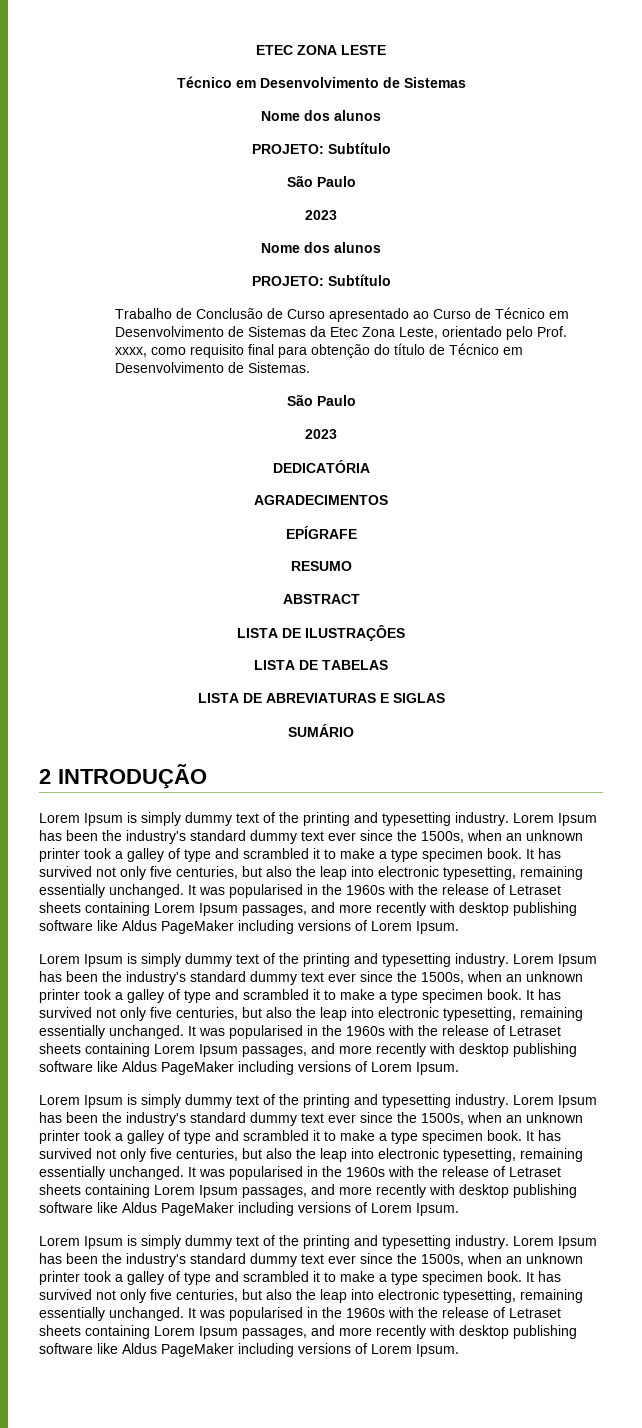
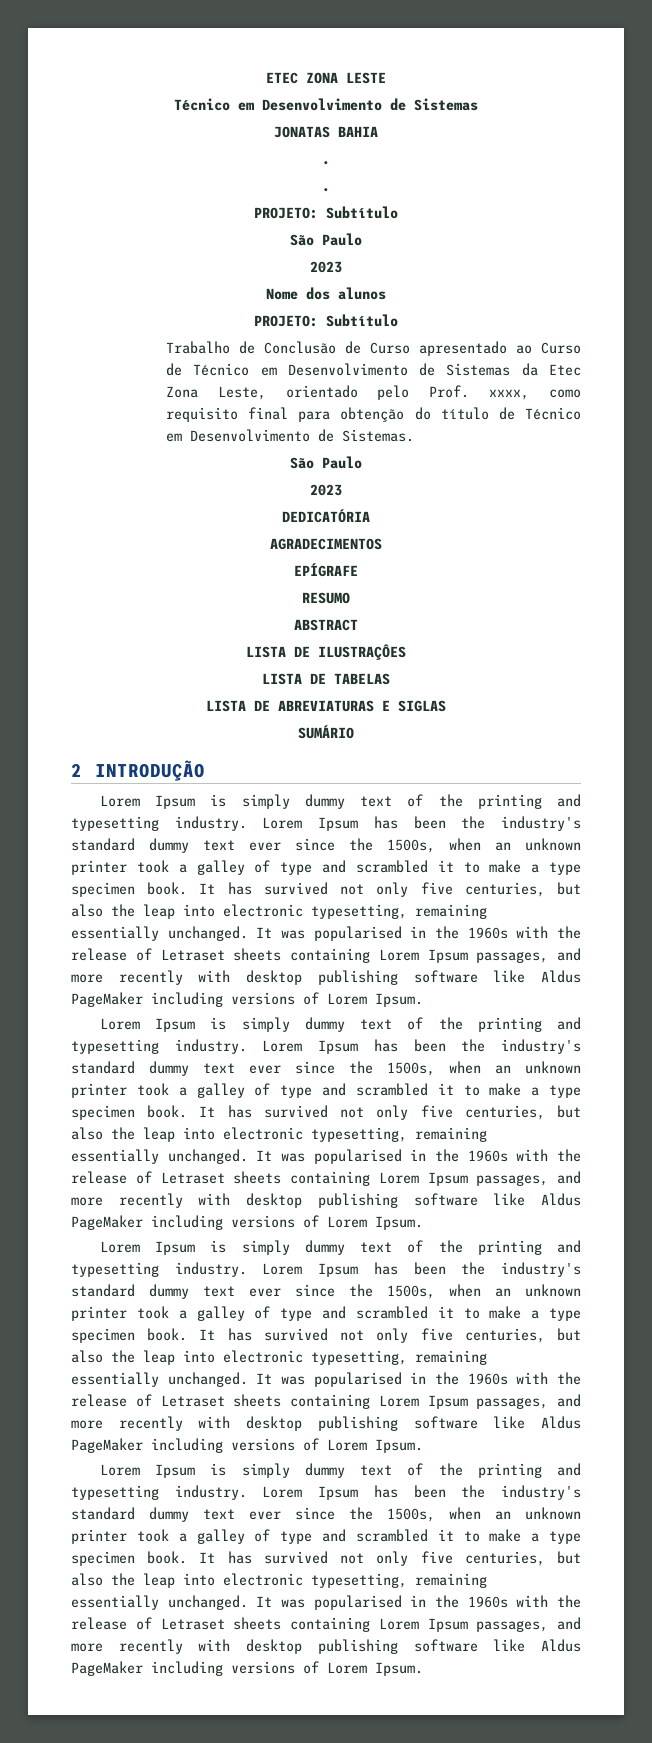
  ETEC ZONA LESTE
  Técnico em Desenvolvimento de Sistemas
- Nome dos alunos
+ JONATAS BAHIA
+ .
+ .

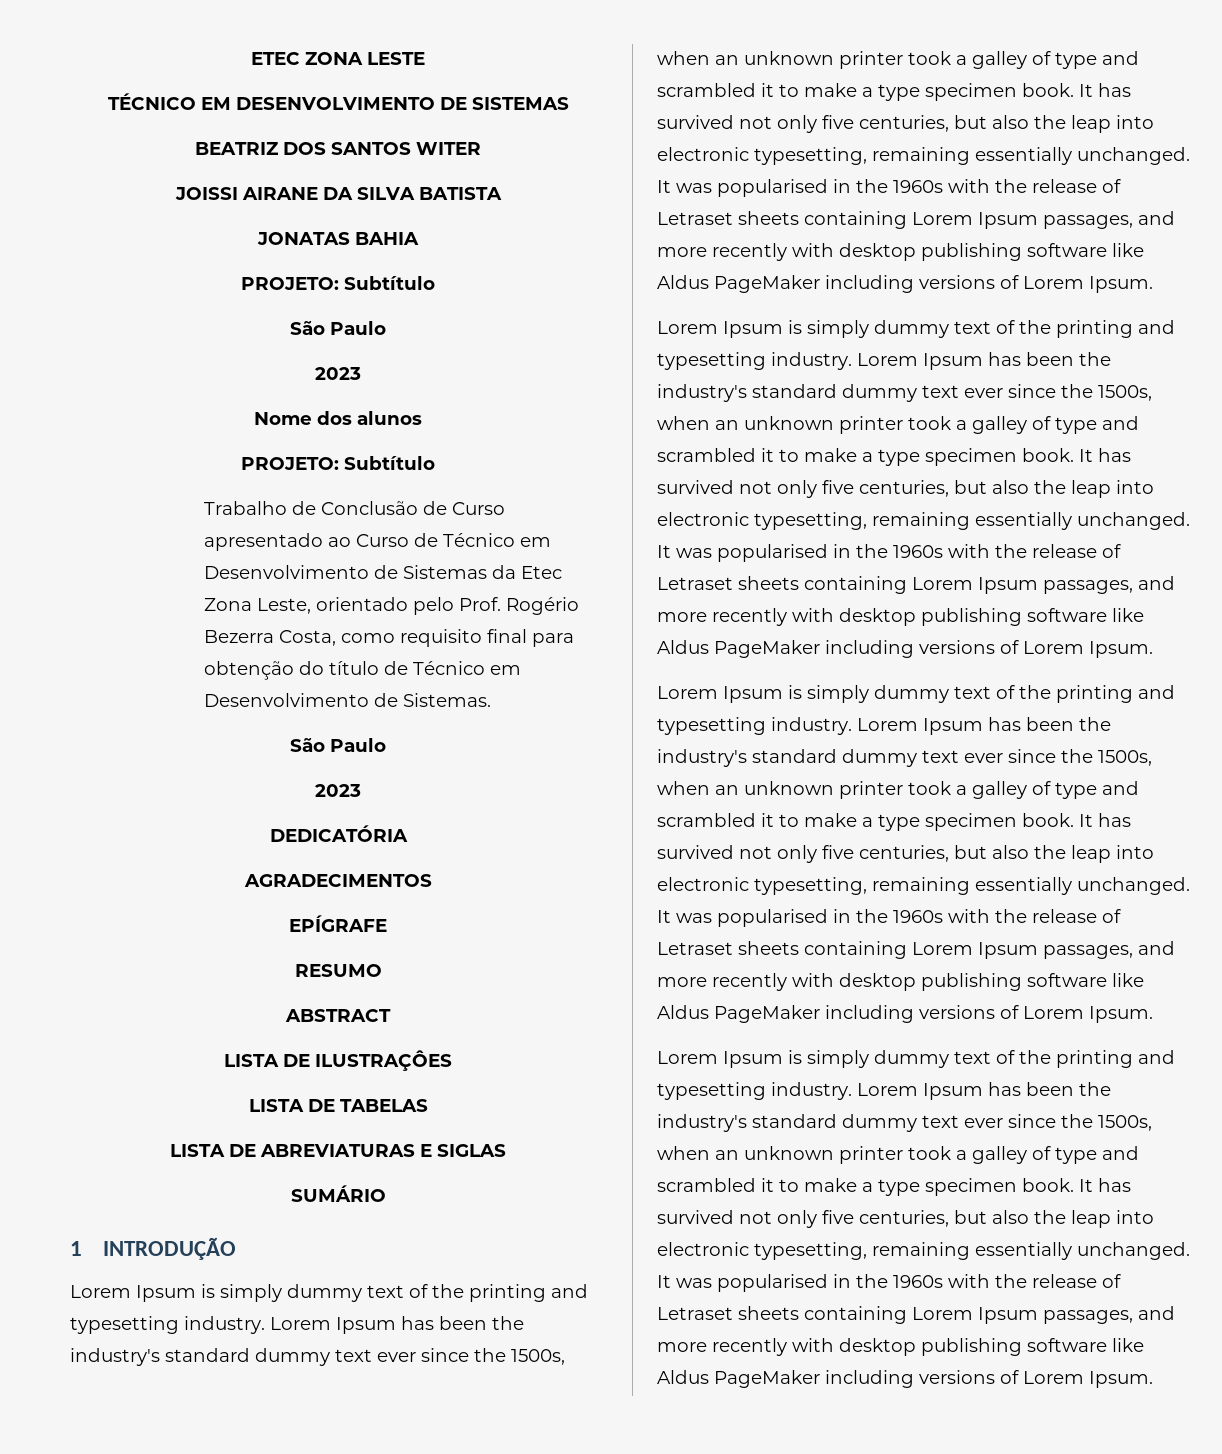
  ETEC ZONA LESTE
- Técnico em Desenvolvimento de Sistemas
+ TÉCNICO EM DESENVOLVIMENTO DE SISTEMAS
+ BEATRIZ DOS SANTOS WITER
+ JOISSI AIRANE DA SILVA BATISTA
  JONATAS BAHIA
- .
- .
- Trabalho de Conclusão de Curso apresentado ao Curso de Técnico em Desenvolvimento de Sistemas da Etec Zona Leste, orientado pelo Prof. xxxx, como requisito final para obtenção do título de Técnico em Desenvolvimento de Sistemas.
+ Trabalho de Conclusão de Curso apresentado ao Curso de Técnico em Desenvolvimento de Sistemas da Etec Zona Leste, orientado pelo Prof. Rogério Bezerra Costa, como requisito final para obtenção do título de Técnico em Desenvolvimento de Sistemas.
- 2 INTRODUÇÃO
+ 1 INTRODUÇÃO

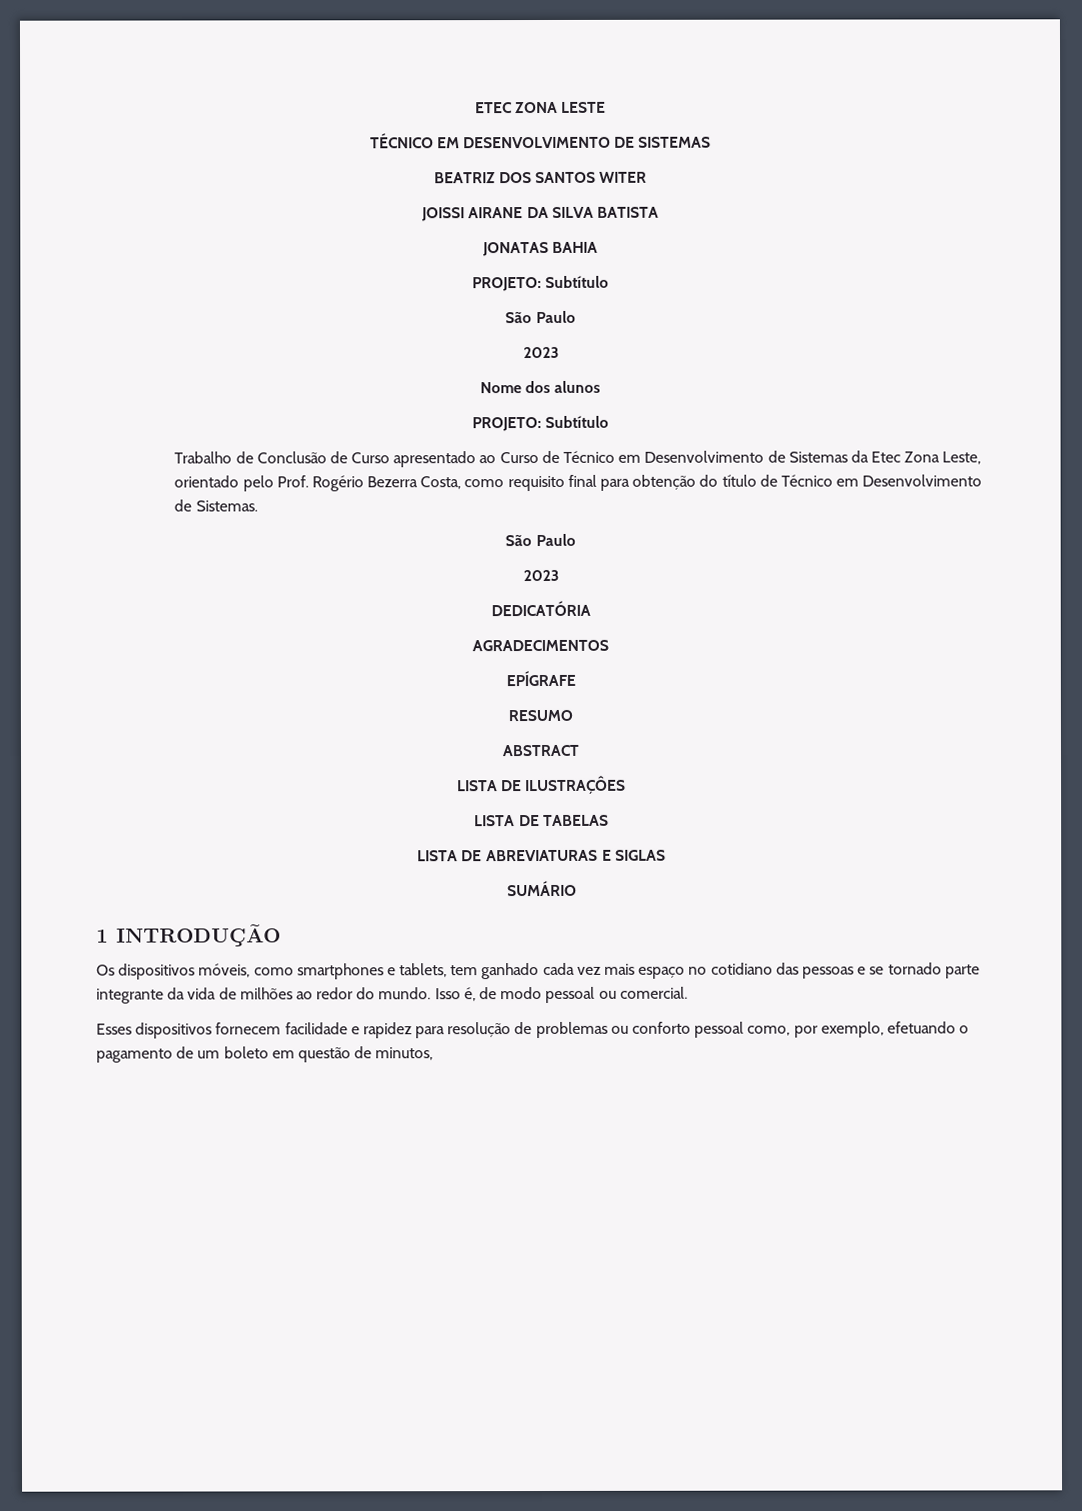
  1 INTRODUÇÃO
- Lorem Ipsum is simply dummy text of the printing and typesetting industry. Lorem Ipsum has been the industry's standard dummy text ever since the 1500s, when an unknown printer took a galley of type and scrambled it to make a type specimen book. It has survived not only five centuries, but also the leap into electronic typesetting, remaining essentially unchanged. It was popularised in the 1960s with the release of Letraset sheets containing Lorem Ipsum passages, and more recently with desktop publishing software like Aldus PageMaker including versions of Lorem Ipsum.
- Lorem Ipsum is simply dummy text of the printing and typesetting industry. Lorem Ipsum has been the industry's standard dummy text ever since the 1500s, when an unknown printer took a galley of type and scrambled it to make a type specimen book. It has survived not only five centuries, but also the leap into electronic typesetting, remaining essentially unchanged. It was popularised in the 1960s with the release of Letraset sheets containing Lorem Ipsum passages, and more recently with desktop publishing software like Aldus PageMaker including versions of Lorem Ipsum.
- Lorem Ipsum is simply dummy text of the printing and typesetting industry. Lorem Ipsum has been the industry's standard dummy text ever since the 1500s, when an unknown printer took a galley of type and scrambled it to make a type specimen book. It has survived not only five centuries, but also the leap into electronic typesetting, remaining essentially unchanged. It was popularised in the 1960s with the release of Letraset sheets containing Lorem Ipsum passages, and more recently with desktop publishing software like Aldus PageMaker including versions of Lorem Ipsum.
- Lorem Ipsum is simply dummy text of the printing and typesetting industry. Lorem Ipsum has been the industry's standard dummy text ever since the 1500s, when an unknown printer took a galley of type and scrambled it to make a type specimen book. It has survived not only five centuries, but also the leap into electronic typesetting, remaining essentially unchanged. It was popularised in the 1960s with the release of Letraset sheets containing Lorem Ipsum passages, and more recently with desktop publishing software like Aldus PageMaker including versions of Lorem Ipsum.
+ Os dispositivos móveis, como smartphones e tablets, tem ganhado cada vez mais espaço no cotidiano das pessoas e se tornado parte integrante da vida de milhões ao redor do mundo. Isso é, de modo pessoal ou comercial.
+ Esses dispositivos fornecem facilidade e rapidez para resolução de problemas ou conforto pessoal como, por exemplo, efetuando o pagamento de um boleto em questão de minutos,

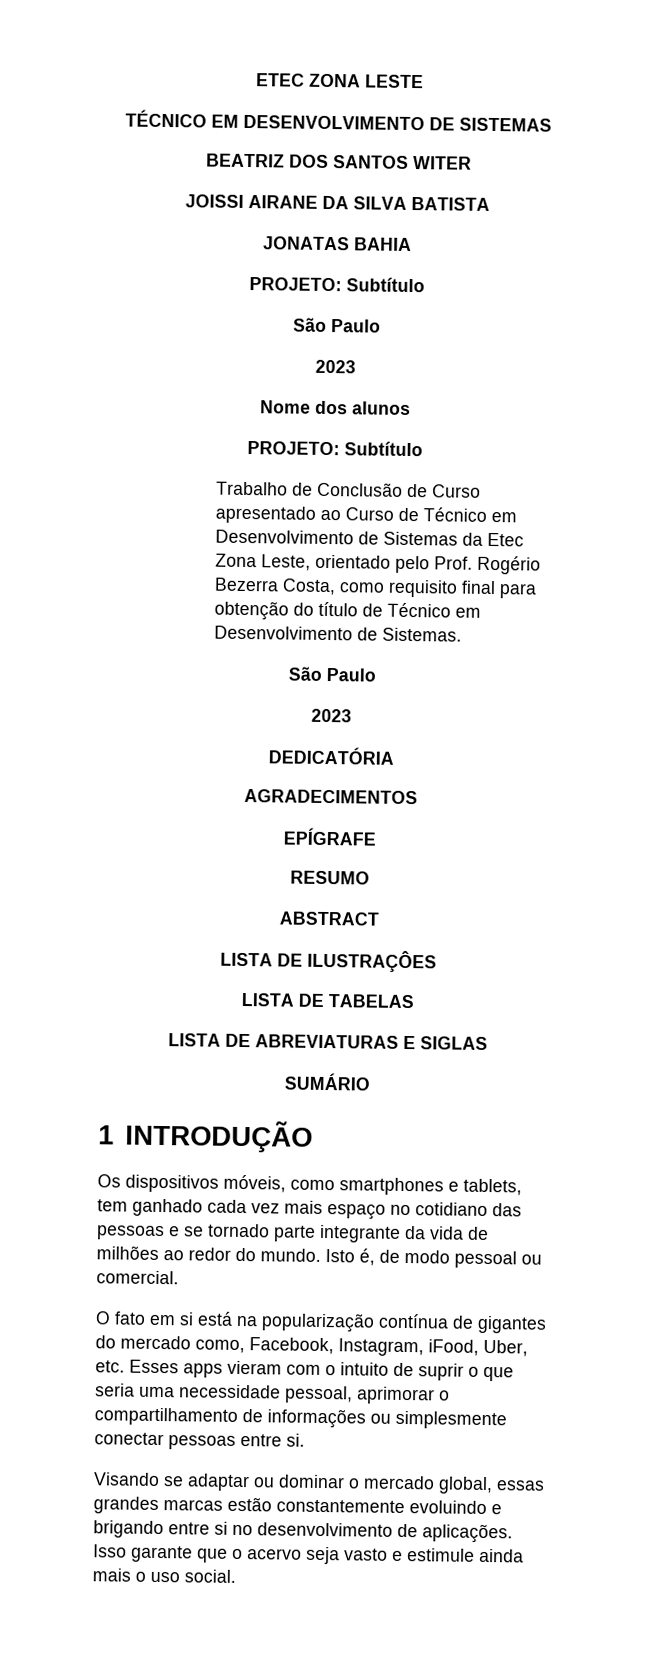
- Isso é, de modo pessoal ou comercial.
+ Isto é, de modo pessoal ou comercial.
- Esses dispositivos fornecem facilidade e rapidez para resolução de problemas ou conforto pessoal como, por exemplo, efetuando o pagamento de um boleto em questão de minutos,
+ O fato em si está na popularização contínua de gigantes do mercado como, Facebook, Instagram, iFood, Uber, etc. Esses apps vieram com o intuito de suprir o que seria uma necessidade pessoal, aprimorar o compartilhamento de informações ou simplesmente conectar pessoas entre si.
+ Visando se adaptar ou dominar o mercado global, essas grandes marcas estão constantemente evoluindo e brigando entre si no desenvolvimento de aplicações. Isso garante que o acervo seja vasto e estimule ainda mais o uso social.

